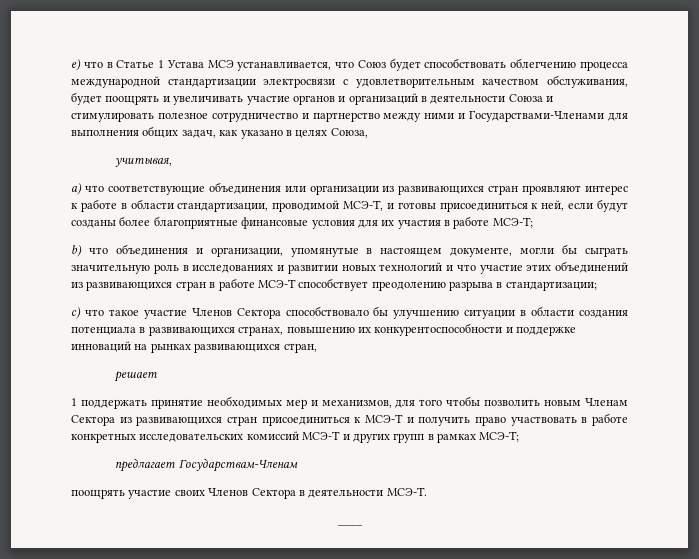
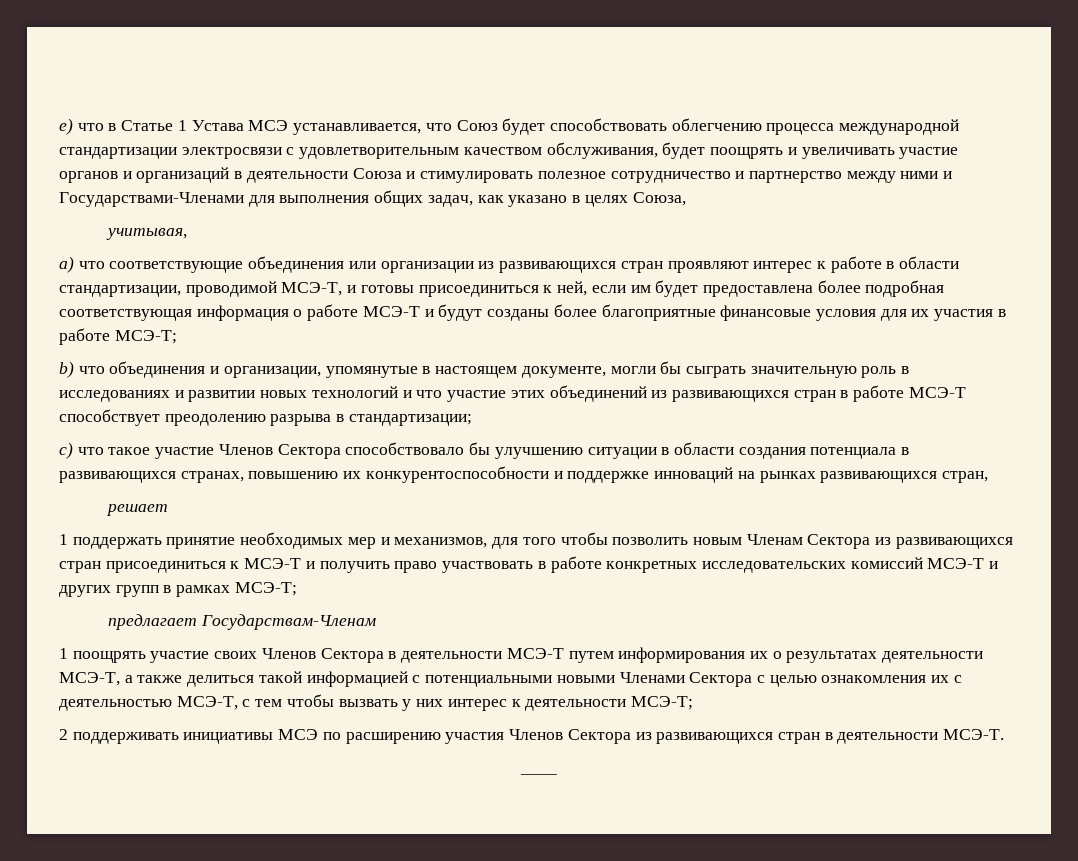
- a) что соответствующие объединения или организации из развивающихся стран проявляют интерес к работе в области стандартизации, проводимой МСЭ-T, и готовы присоединиться к ней, если будут созданы более благоприятные финансовые условия для их участия в работе МСЭ-Т;
+ a) что соответствующие объединения или организации из развивающихся стран проявляют интерес к работе в области стандартизации, проводимой МСЭ-T, и готовы присоединиться к ней, если им будет предоставлена более подробная соответствующая информация о работе МСЭ-Т и будут созданы более благоприятные финансовые условия для их участия в работе МСЭ-Т;
- поощрять участие своих Членов Сектора в деятельности МСЭ-Т.
+ 1 поощрять участие своих Членов Сектора в деятельности МСЭ-Т путем информирования их о результатах деятельности МСЭ-Т, а также делиться такой информацией с потенциальными новыми Членами Сектора с целью ознакомления их с деятельностью МСЭ-Т, с тем чтобы вызвать у них интерес к деятельности МСЭ-Т;
+ 2 поддерживать инициативы МСЭ по расширению участия Членов Сектора из развивающихся стран в деятельности МСЭ-Т.

